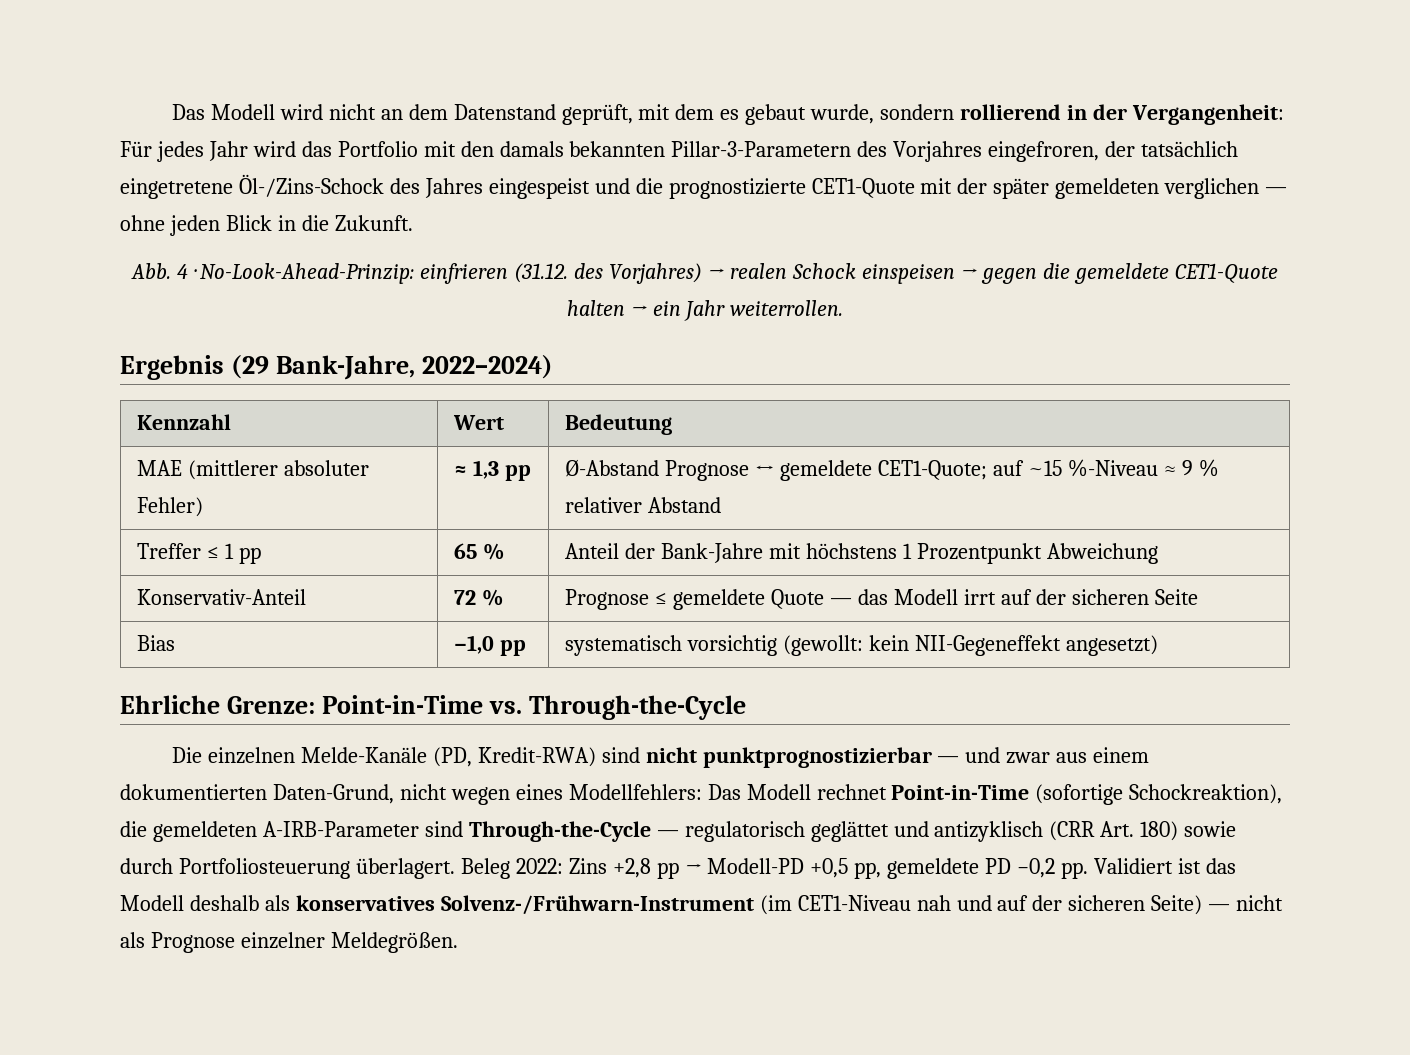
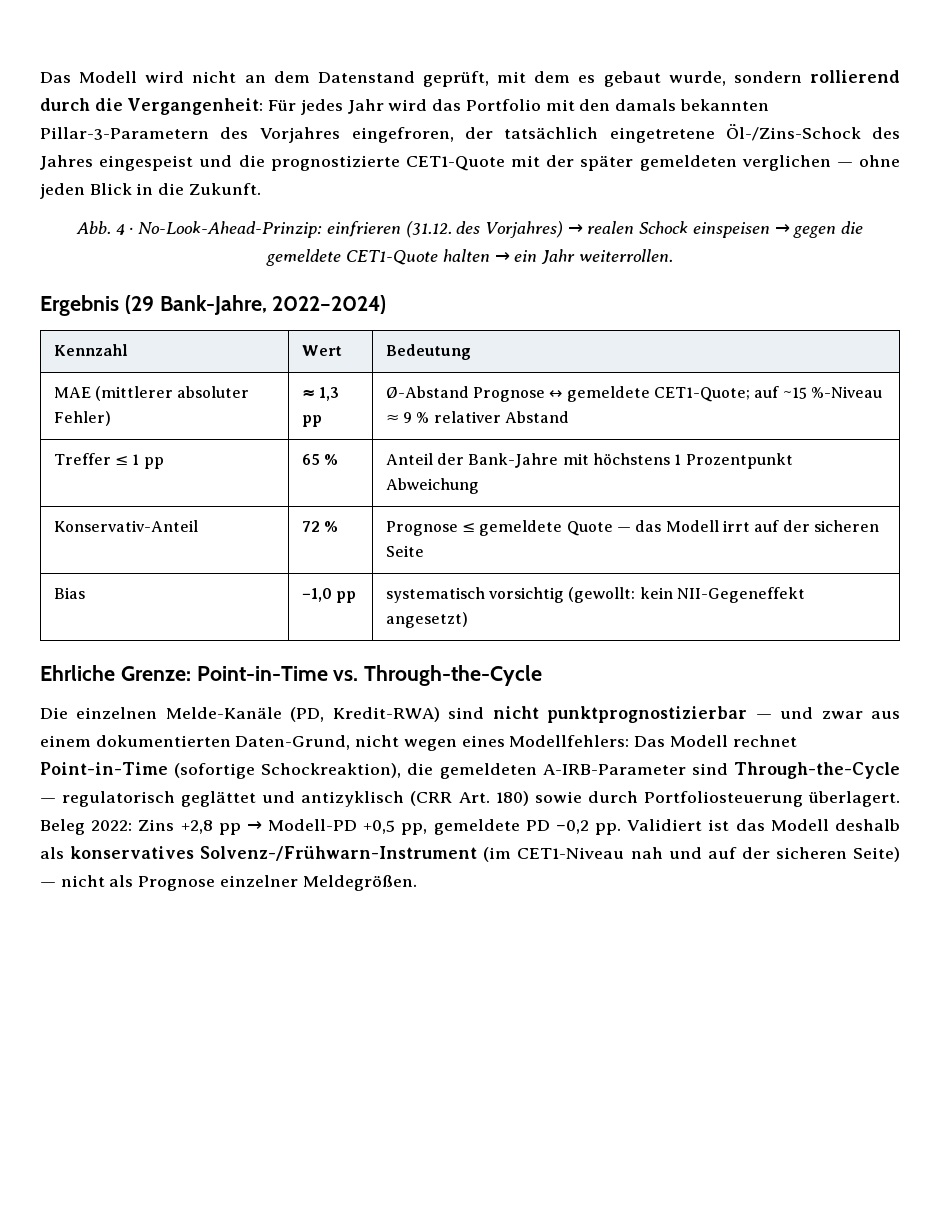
- Das Modell wird nicht an dem Datenstand geprüft, mit dem es gebaut wurde, sondern rollierend in der Vergangenheit: Für jedes Jahr wird das Portfolio mit den damals bekannten Pillar-3-Parametern des Vorjahres eingefroren, der tatsächlich eingetretene Öl-/Zins-Schock des Jahres eingespeist und die prognostizierte CET1-Quote mit der später gemeldeten verglichen — ohne jeden Blick in die Zukunft.
+ Das Modell wird nicht an dem Datenstand geprüft, mit dem es gebaut wurde, sondern rollierend durch die Vergangenheit: Für jedes Jahr wird das Portfolio mit den damals bekannten Pillar-3-Parametern des Vorjahres eingefroren, der tatsächlich eingetretene Öl-/Zins-Schock des Jahres eingespeist und die prognostizierte CET1-Quote mit der später gemeldeten verglichen — ohne jeden Blick in die Zukunft.

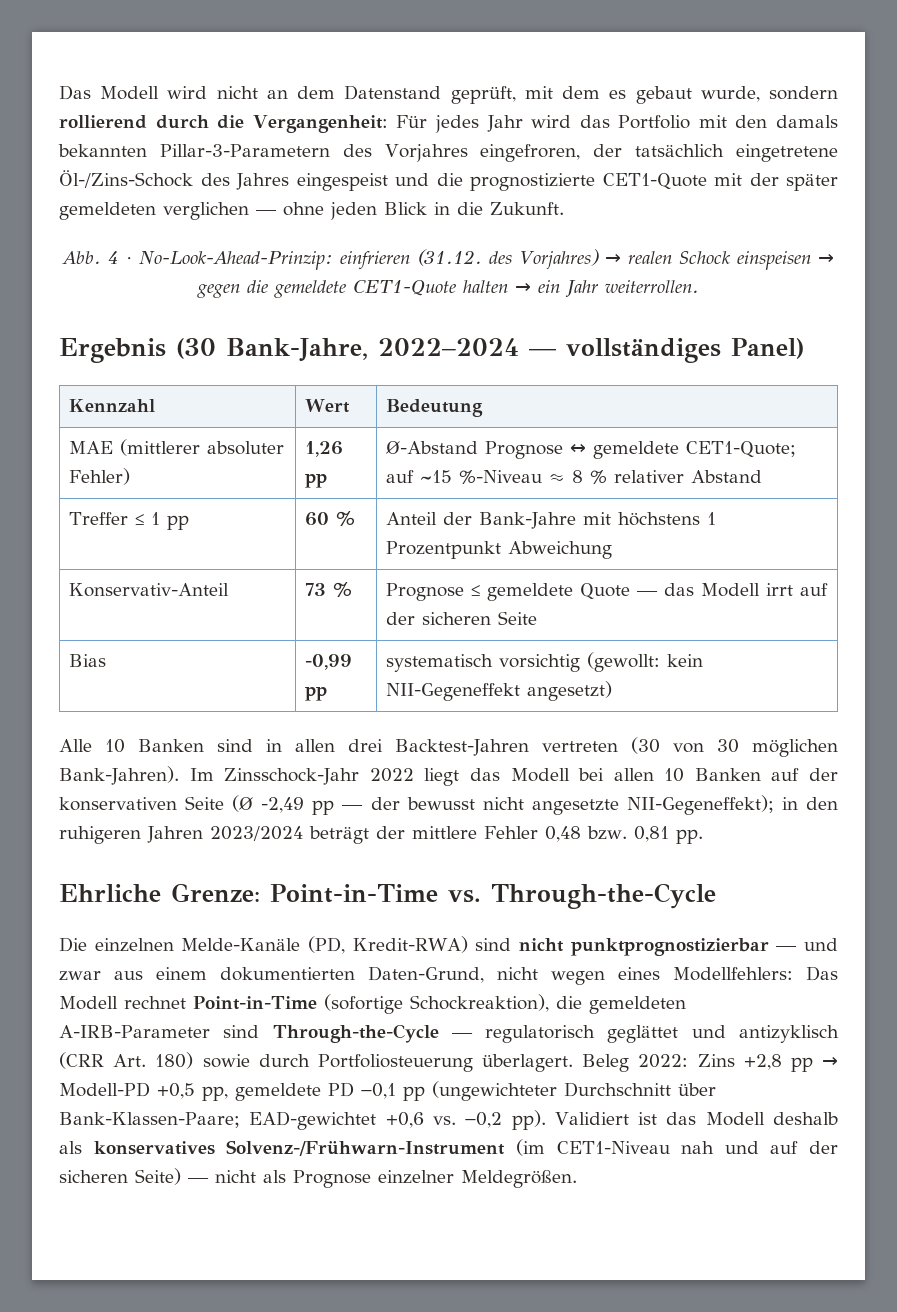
- Ergebnis (29 Bank-Jahre, 2022–2024)
+ Ergebnis (30 Bank-Jahre, 2022–2024 — vollständiges Panel)
- MAE (mittlerer absoluter Fehler) | ≈ 1,3 pp | Ø-Abstand Prognose ↔ gemeldete CET1-Quote; auf ~15 %-Niveau ≈ 9 % relativer Abstand
+ MAE (mittlerer absoluter Fehler) | 1,26 pp | Ø-Abstand Prognose ↔ gemeldete CET1-Quote; auf ~15 %-Niveau ≈ 8 % relativer Abstand
- Treffer ≤ 1 pp | 65 % | Anteil der Bank-Jahre mit höchstens 1 Prozentpunkt Abweichung
+ Treffer ≤ 1 pp | 60 % | Anteil der Bank-Jahre mit höchstens 1 Prozentpunkt Abweichung
- Konservativ-Anteil | 72 % | Prognose ≤ gemeldete Quote — das Modell irrt auf der sicheren Seite
+ Konservativ-Anteil | 73 % | Prognose ≤ gemeldete Quote — das Modell irrt auf der sicheren Seite
- Bias | −1,0 pp | systematisch vorsichtig (gewollt: kein NII-Gegeneffekt angesetzt)
+ Bias | -0,99 pp | systematisch vorsichtig (gewollt: kein NII-Gegeneffekt angesetzt)
+ Alle 10 Banken sind in allen drei Backtest-Jahren vertreten (30 von 30 möglichen Bank-Jahren). Im Zinsschock-Jahr 2022 liegt das Modell bei allen 10 Banken auf der konservativen Seite (Ø -2,49 pp — der bewusst nicht angesetzte NII-Gegeneffekt); in den ruhigeren Jahren 2023/2024 beträgt der mittlere Fehler 0,48 bzw. 0,81 pp.
- Beleg 2022: Zins +2,8 pp → Modell-PD +0,5 pp, gemeldete PD −0,2 pp. Validiert ist das Modell deshalb als konservatives Solvenz-/Frühwarn-Instrument (im CET1-Niveau nah und auf der sicheren Seite) — nicht als Prognose einzelner Meldegrößen.
+ Beleg 2022: Zins +2,8 pp → Modell-PD +0,5 pp, gemeldete PD −0,1 pp (ungewichteter Durchschnitt über Bank-Klassen-Paare; EAD-gewichtet +0,6 vs. −0,2 pp). Validiert ist das Modell deshalb als konservatives Solvenz-/Frühwarn-Instrument (im CET1-Niveau nah und auf der sicheren Seite) — nicht als Prognose einzelner Meldegrößen.

